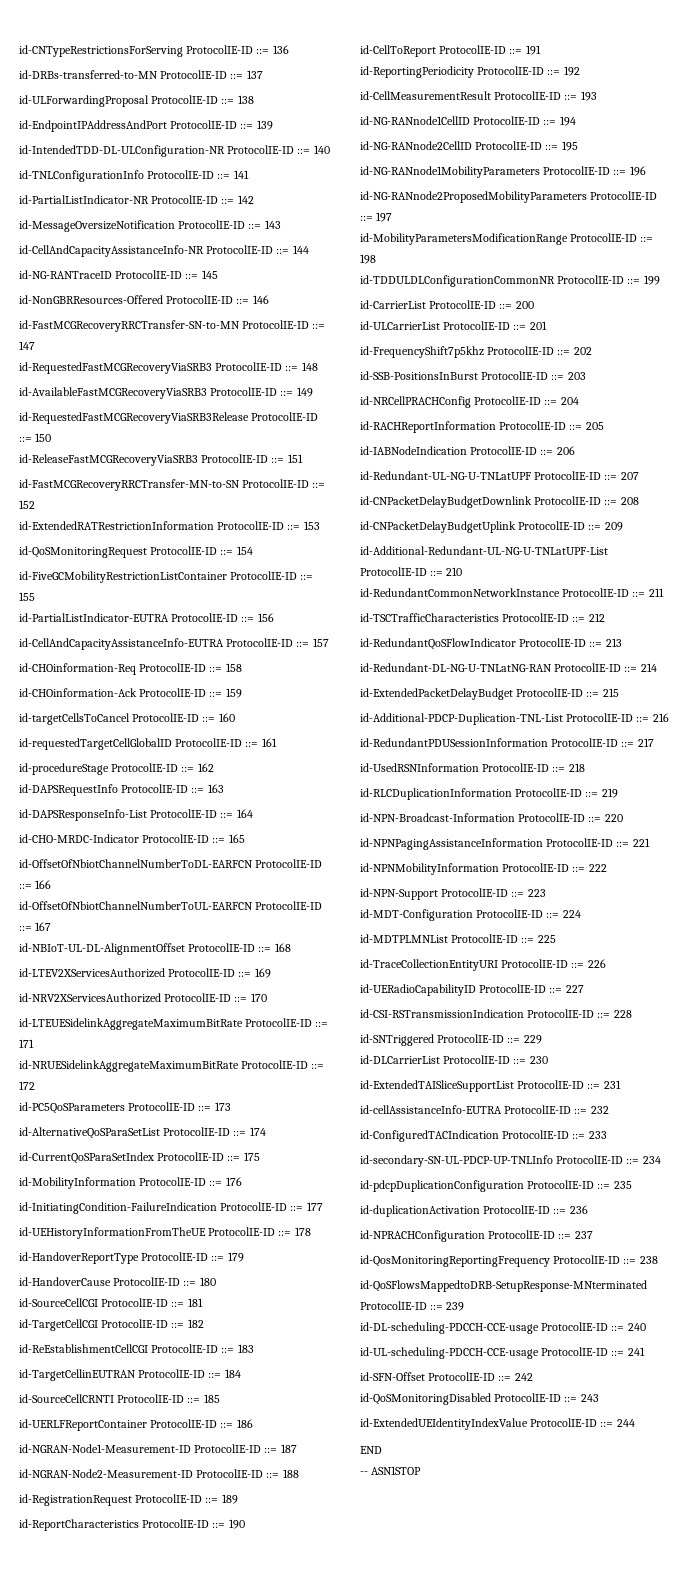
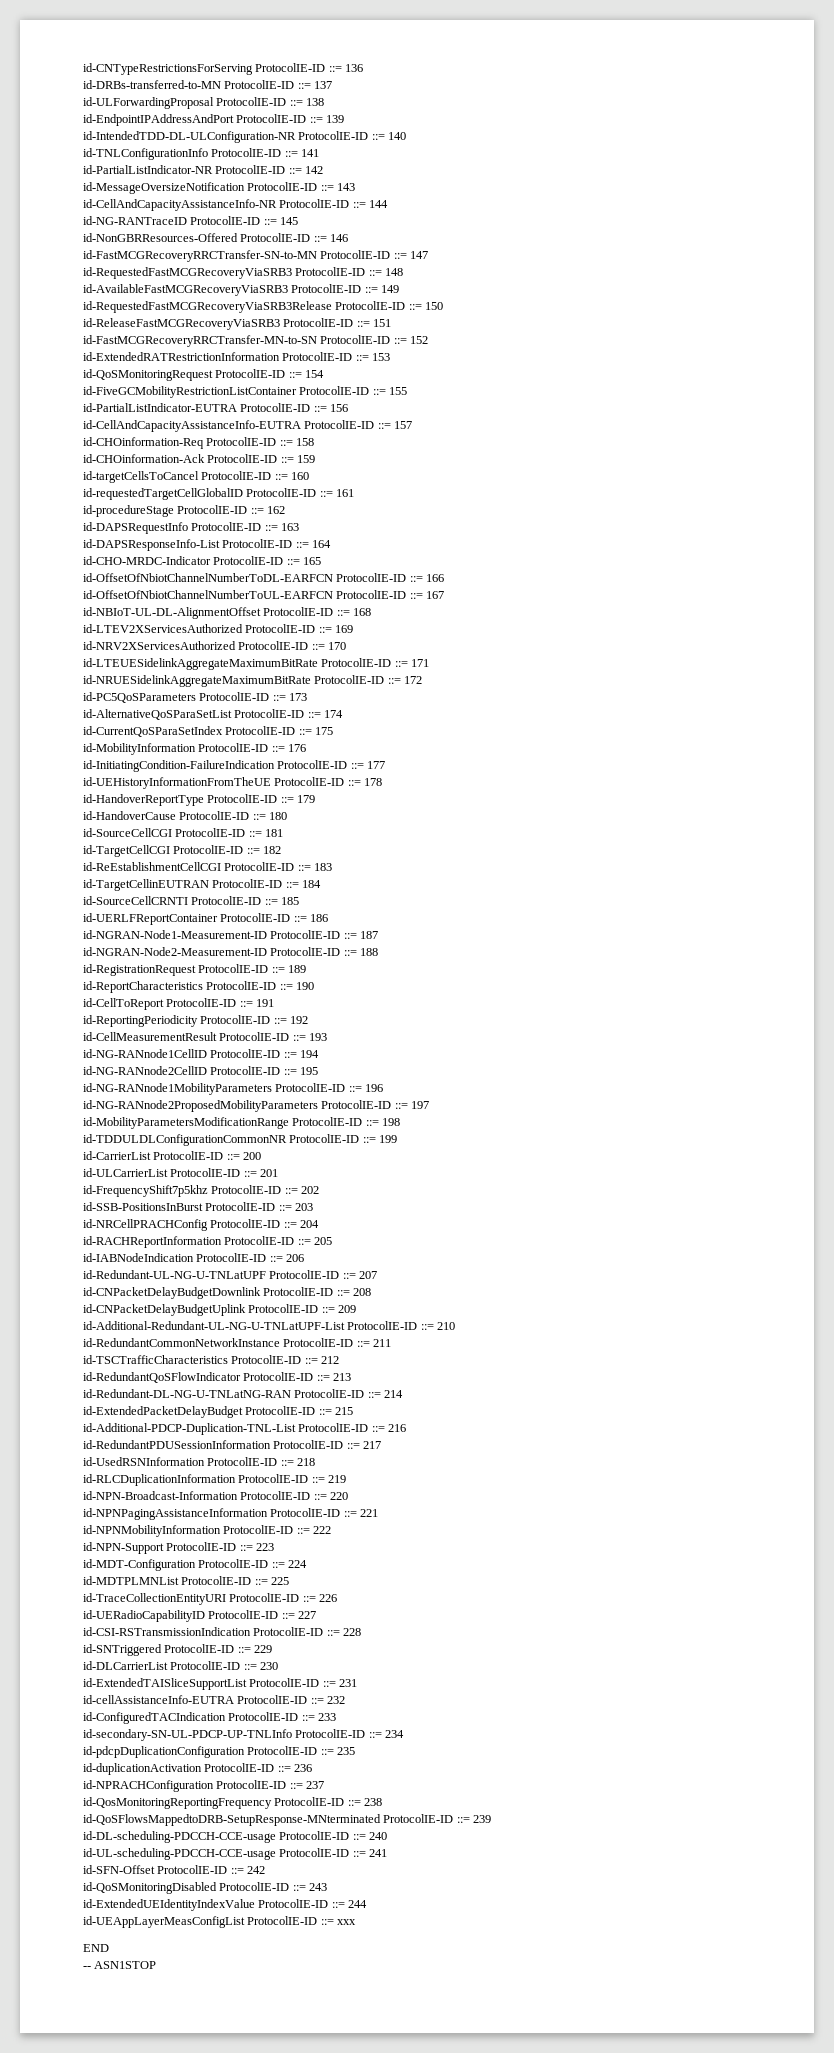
+ id-UEAppLayerMeasConfigList ProtocolIE-ID ::= xxx

